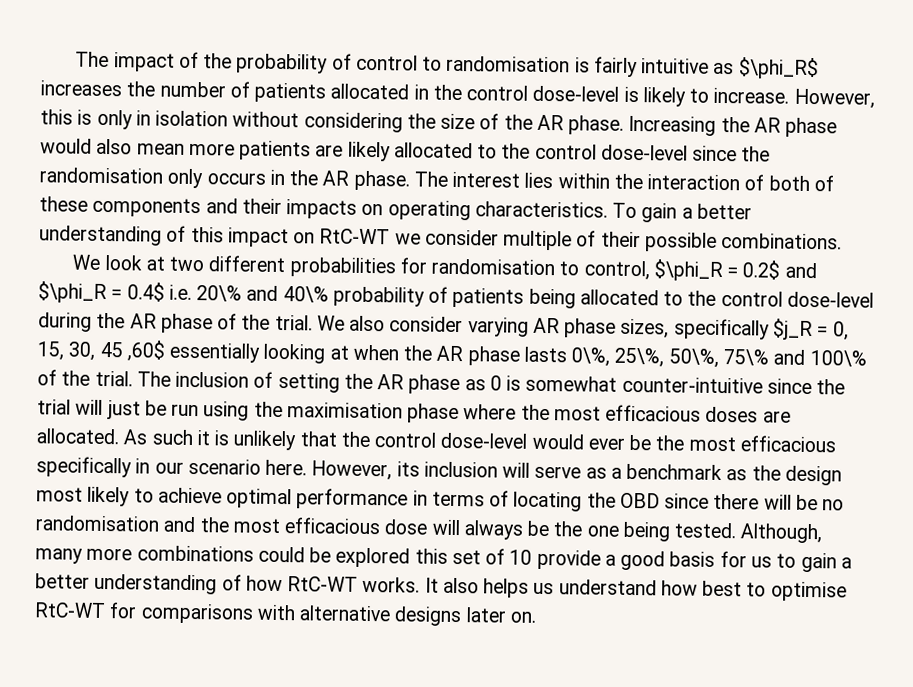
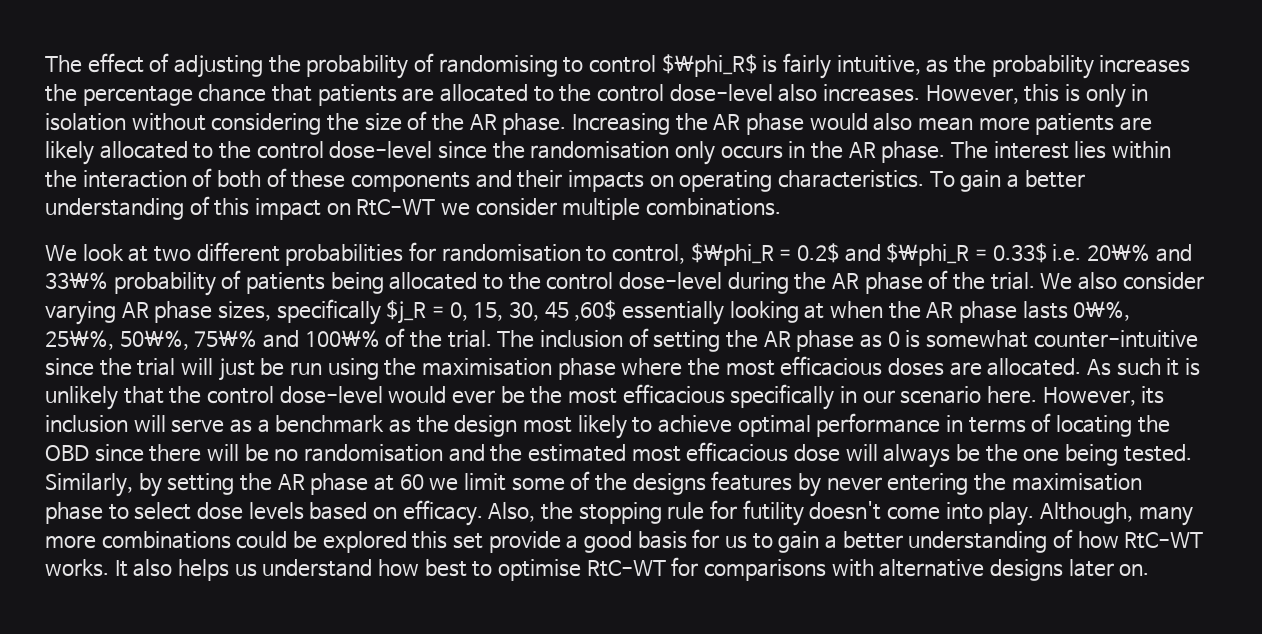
- The impact of the probability of control to randomisation is fairly intuitive as $\phi_R$ increases the number of patients allocated in the control dose-level is likely to increase.
+ The effect of adjusting the probability of randomising to control $\phi_R$ is fairly intuitive, as the probability increases the percentage chance that patients are allocated to the control dose-level also increases.
- To gain a better understanding of this impact on RtC-WT we consider multiple of their possible combinations.
+ To gain a better understanding of this impact on RtC-WT we consider multiple combinations.
- We look at two different probabilities for randomisation to control, $\phi_R = 0.2$ and $\phi_R = 0.4$ i.e. 20\% and 40\% probability of patients being allocated to the control dose-level during the AR phase of the trial.
+ We look at two different probabilities for randomisation to control, $\phi_R = 0.2$ and $\phi_R = 0.33$ i.e. 20\% and 33\% probability of patients being allocated to the control dose-level during the AR phase of the trial.
- However, its inclusion will serve as a benchmark as the design most likely to achieve optimal performance in terms of locating the OBD since there will be no randomisation and the most efficacious dose will always be the one being tested.
+ However, its inclusion will serve as a benchmark as the design most likely to achieve optimal performance in terms of locating the OBD since there will be no randomisation and the estimated most efficacious dose will always be the one being tested.
+ Similarly, by setting the AR phase at 60 we limit some of the designs features by never entering the maximisation phase to select dose levels based on efficacy. Also, the stopping rule for futility doesn't come into play.
- Although, many more combinations could be explored this set of 10 provide a good basis for us to gain a better understanding of how RtC-WT works.
+ Although, many more combinations could be explored this set provide a good basis for us to gain a better understanding of how RtC-WT works.

